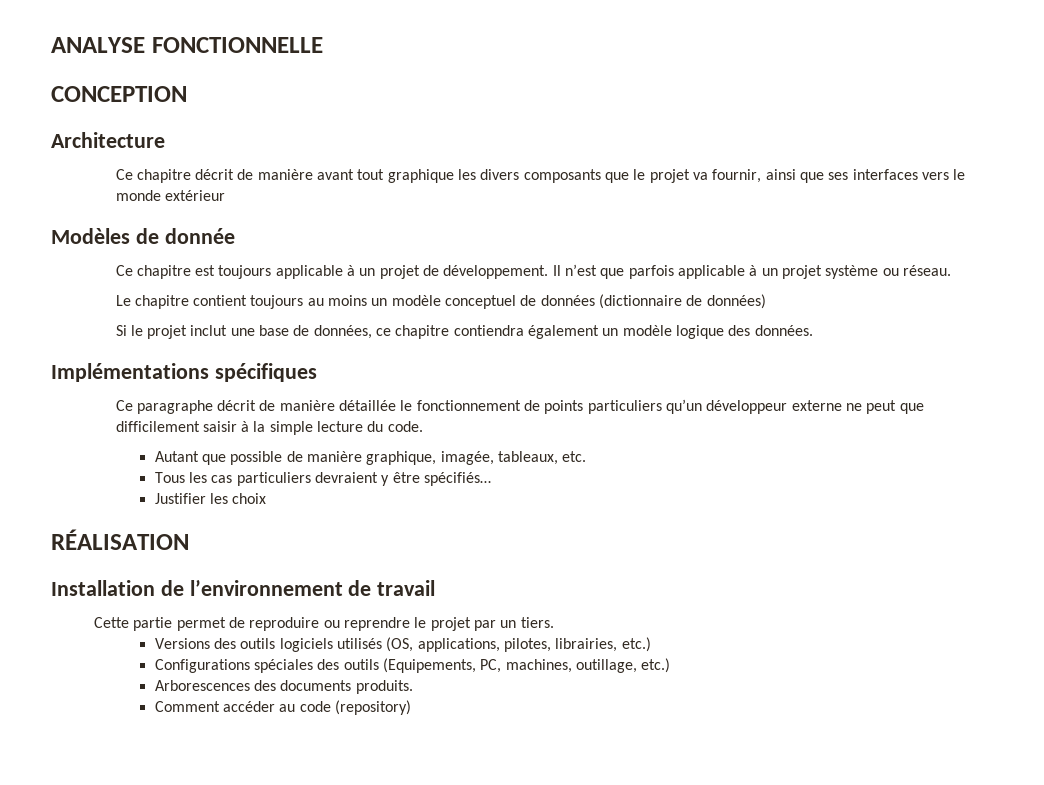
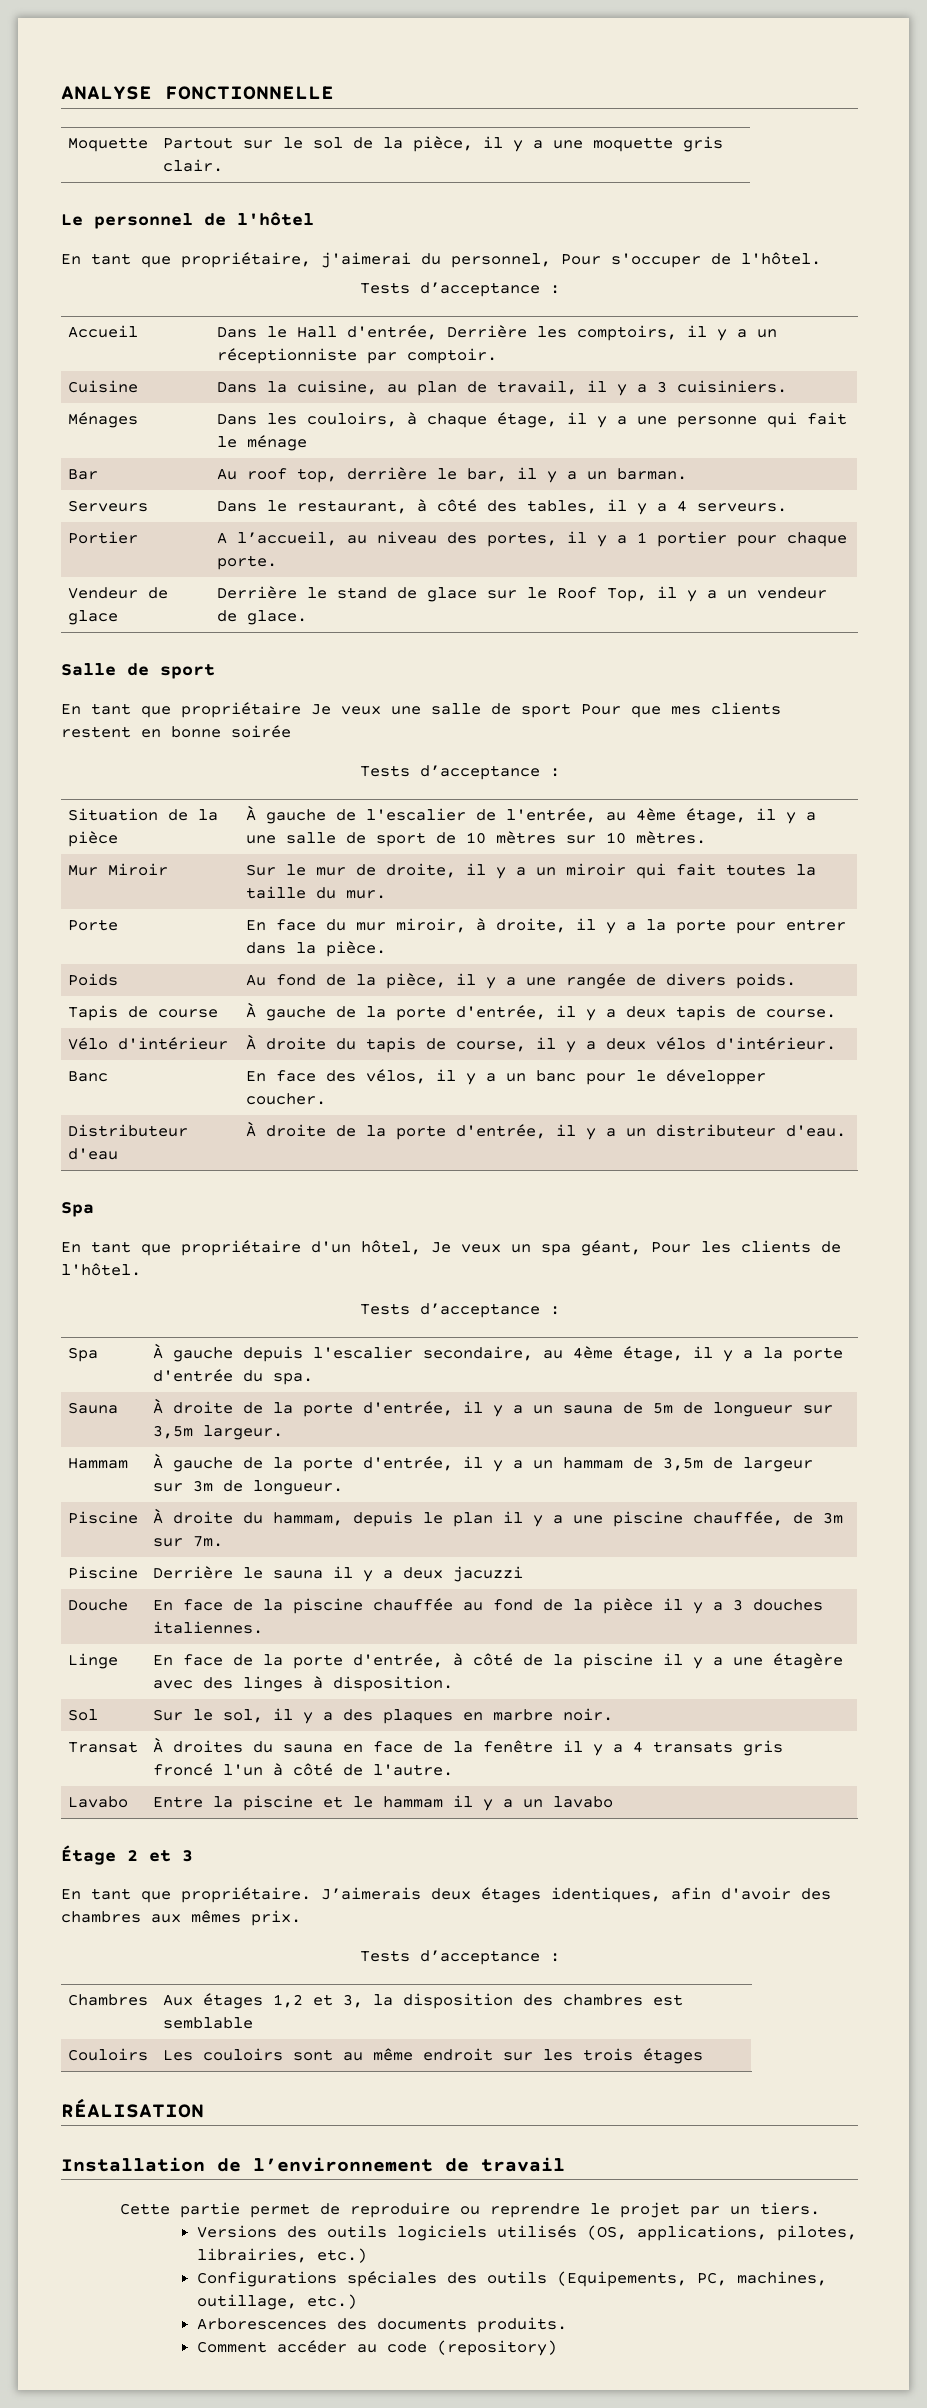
- CONCEPTION
- Architecture
- Ce chapitre décrit de manière avant tout graphique les divers composants que le projet va fournir, ainsi que ses interfaces vers le monde extérieur
- Modèles de donnée
- Ce chapitre est toujours applicable à un projet de développement. Il n’est que parfois applicable à un projet système ou réseau.
- Le chapitre contient toujours au moins un modèle conceptuel de données (dictionnaire de données)
- Si le projet inclut une base de données, ce chapitre contiendra également un modèle logique des données.
- Implémentations spécifiques
- Ce paragraphe décrit de manière détaillée le fonctionnement de points particuliers qu’un développeur externe ne peut que difficilement saisir à la simple lecture du code.
- Autant que possible de manière graphique, imagée, tableaux, etc.
- Tous les cas particuliers devraient y être spécifiés…
- Justifier les choix
+ Moquette | Partout sur le sol de la pièce, il y a une moquette gris clair.
+ Le personnel de l'hôtel
+ En tant que propriétaire, j'aimerai du personnel, Pour s'occuper de l'hôtel.
+ Tests d’acceptance :
+ Accueil | Dans le Hall d'entrée, Derrière les comptoirs, il y a un réceptionniste par comptoir.
+ Cuisine | Dans la cuisine, au plan de travail, il y a 3 cuisiniers.
+ Ménages | Dans les couloirs, à chaque étage, il y a une personne qui fait le ménage
+ Bar | Au roof top, derrière le bar, il y a un barman.
+ Serveurs | Dans le restaurant, à côté des tables, il y a 4 serveurs.
+ Portier | A l’accueil, au niveau des portes, il y a 1 portier pour chaque porte.
+ Vendeur de glace | Derrière le stand de glace sur le Roof Top, il y a un vendeur de glace.
+ Salle de sport
+ En tant que propriétaire Je veux une salle de sport Pour que mes clients restent en bonne soirée
+ Tests d’acceptance :
+ Situation de la pièce | À gauche de l'escalier de l'entrée, au 4ème étage, il y a une salle de sport de 10 mètres sur 10 mètres.
+ Mur Miroir | Sur le mur de droite, il y a un miroir qui fait toutes la taille du mur.
+ Porte | En face du mur miroir, à droite, il y a la porte pour entrer dans la pièce.
+ Poids | Au fond de la pièce, il y a une rangée de divers poids.
+ Tapis de course | À gauche de la porte d'entrée, il y a deux tapis de course.
+ Vélo d'intérieur | À droite du tapis de course, il y a deux vélos d'intérieur.
+ Banc | En face des vélos, il y a un banc pour le développer coucher.
+ Distributeur d'eau | À droite de la porte d'entrée, il y a un distributeur d'eau.
+ Spa
+ En tant que propriétaire d'un hôtel, Je veux un spa géant, Pour les clients de l'hôtel.
+ Tests d’acceptance :
+ Spa | À gauche depuis l'escalier secondaire, au 4ème étage, il y a la porte d'entrée du spa.
+ Sauna | À droite de la porte d'entrée, il y a un sauna de 5m de longueur sur 3,5m largeur.
+ Hammam | À gauche de la porte d'entrée, il y a un hammam de 3,5m de largeur sur 3m de longueur.
+ Piscine | À droite du hammam, depuis le plan il y a une piscine chauffée, de 3m sur 7m.
+ Piscine | Derrière le sauna il y a deux jacuzzi
+ Douche | En face de la piscine chauffée au fond de la pièce il y a 3 douches italiennes.
+ Linge | En face de la porte d'entrée, à côté de la piscine il y a une étagère avec des linges à disposition.
+ Sol | Sur le sol, il y a des plaques en marbre noir.
+ Transat | À droites du sauna en face de la fenêtre il y a 4 transats gris froncé l'un à côté de l'autre.
+ Lavabo | Entre la piscine et le hammam il y a un lavabo
+ Étage 2 et 3
+ En tant que propriétaire. J’aimerais deux étages identiques, afin d'avoir des chambres aux mêmes prix.
+ Tests d’acceptance :
+ Chambres | Aux étages 1,2 et 3, la disposition des chambres est semblable
+ Couloirs | Les couloirs sont au même endroit sur les trois étages

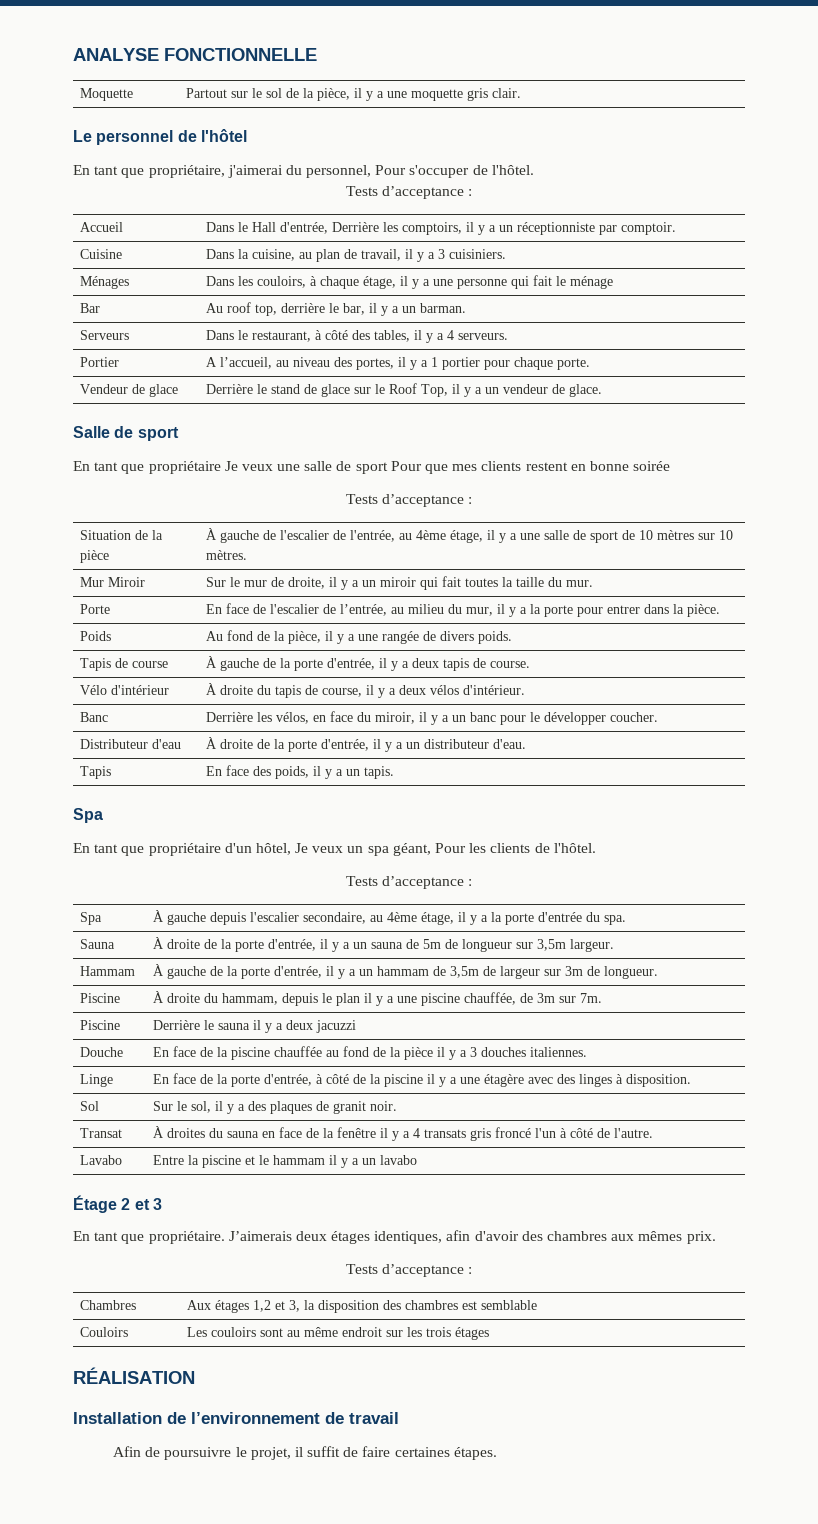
- Porte | En face du mur miroir, à droite, il y a la porte pour entrer dans la pièce.
+ Porte | En face de l'escalier de l’entrée, au milieu du mur, il y a la porte pour entrer dans la pièce.
- Banc | En face des vélos, il y a un banc pour le développer coucher.
+ Banc | Derrière les vélos, en face du miroir, il y a un banc pour le développer coucher.
+ Tapis | En face des poids, il y a un tapis.
- Sol | Sur le sol, il y a des plaques en marbre noir.
+ Sol | Sur le sol, il y a des plaques de granit noir.
- Cette partie permet de reproduire ou reprendre le projet par un tiers.
- Versions des outils logiciels utilisés (OS, applications, pilotes, librairies, etc.)
- Configurations spéciales des outils (Equipements, PC, machines, outillage, etc.)
- Arborescences des documents produits.
- Comment accéder au code (repository)
+ Afin de poursuivre le projet, il suffit de faire certaines étapes.

